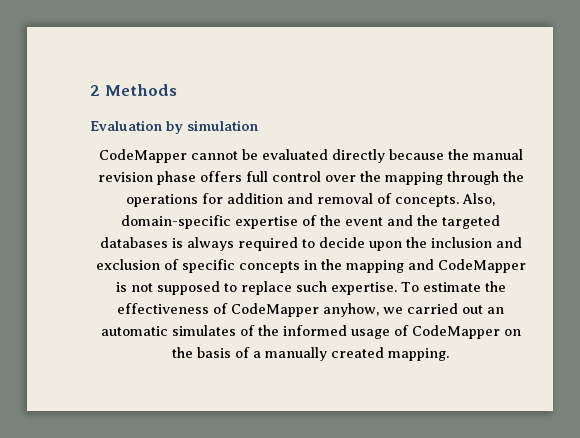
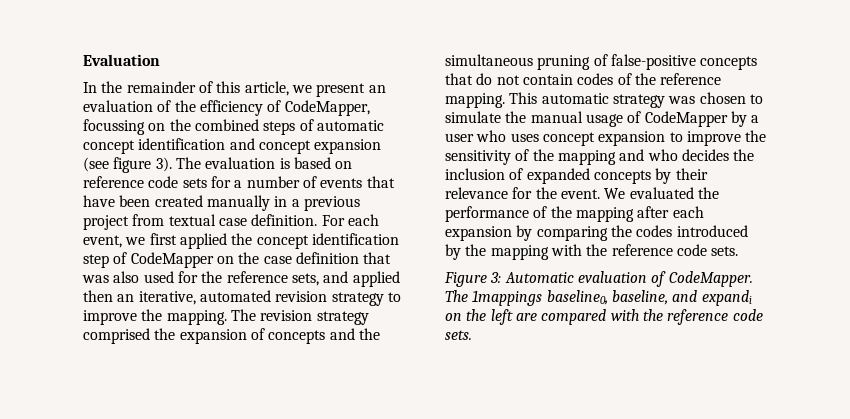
- 2 Methods
- Evaluation by simulation
- CodeMapper cannot be evaluated directly because the manual revision phase offers full control over the mapping through the operations for addition and removal of concepts. Also, domain-specific expertise of the event and the targeted databases is always required to decide upon the inclusion and exclusion of specific concepts in the mapping and CodeMapper is not supposed to replace such expertise. To estimate the effectiveness of CodeMapper anyhow, we carried out an automatic simulates of the informed usage of CodeMapper on the basis of a manually created mapping.
+ Evaluation
+ In the remainder of this article, we present an evaluation of the efficiency of CodeMapper, focussing on the combined steps of automatic concept identification and concept expansion (see figure 3). The evaluation is based on reference code sets for a number of events that have been created manually in a previous project from textual case definition. For each event, we first applied the concept identification step of CodeMapper on the case definition that was also used for the reference sets, and applied then an iterative, automated revision strategy to improve the mapping. The revision strategy comprised the expansion of concepts and the simultaneous pruning of false-positive concepts that do not contain codes of the reference mapping. This automatic strategy was chosen to simulate the manual usage of CodeMapper by a user who uses concept expansion to improve the sensitivity of the mapping and who decides the inclusion of expanded concepts by their relevance for the event. We evaluated the performance of the mapping after each expansion by comparing the codes introduced by the mapping with the reference code sets.
+ Figure 3: Automatic evaluation of CodeMapper. The 1mappings baseline0, baseline, and expandi on the left are compared with the reference code sets.

